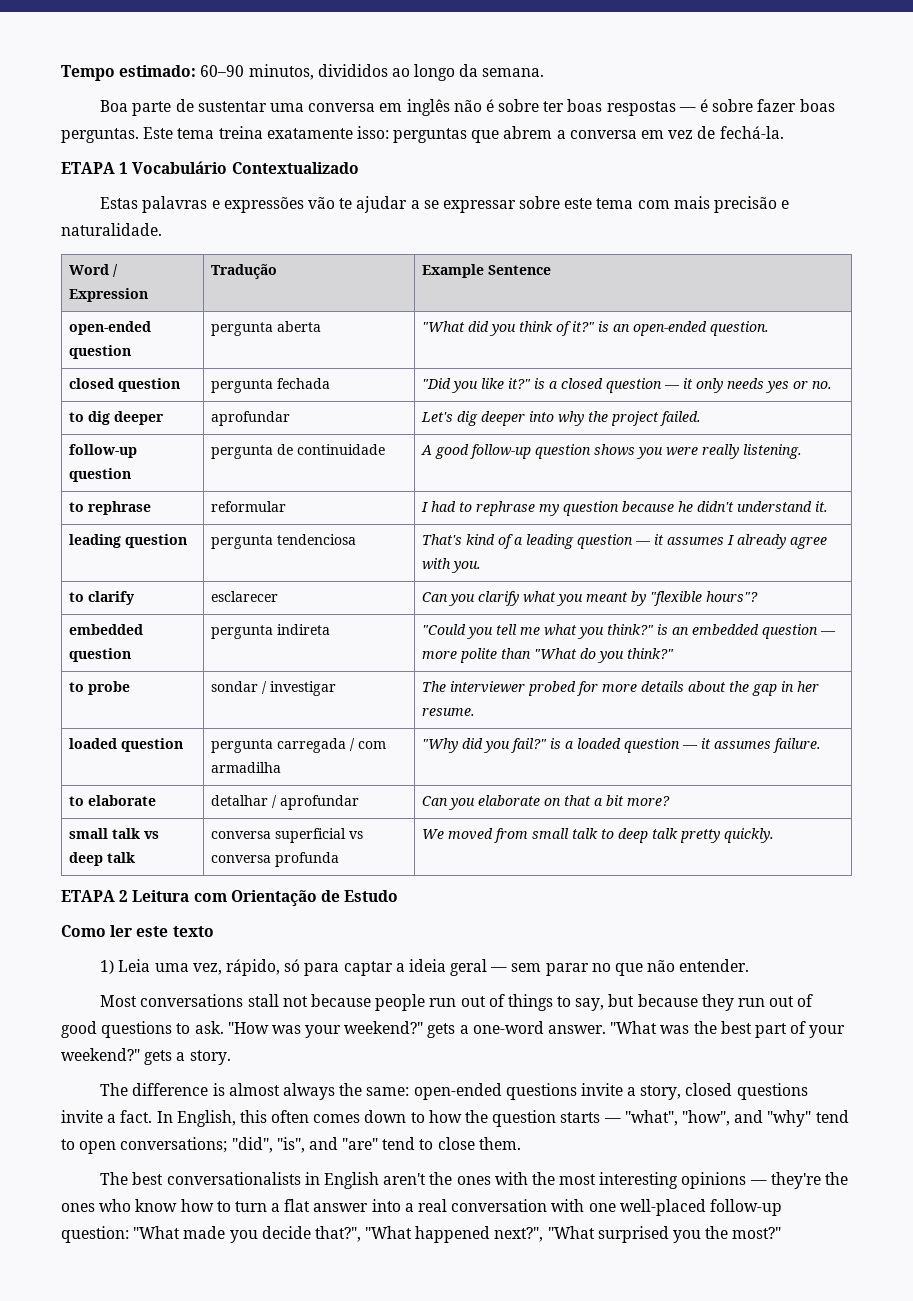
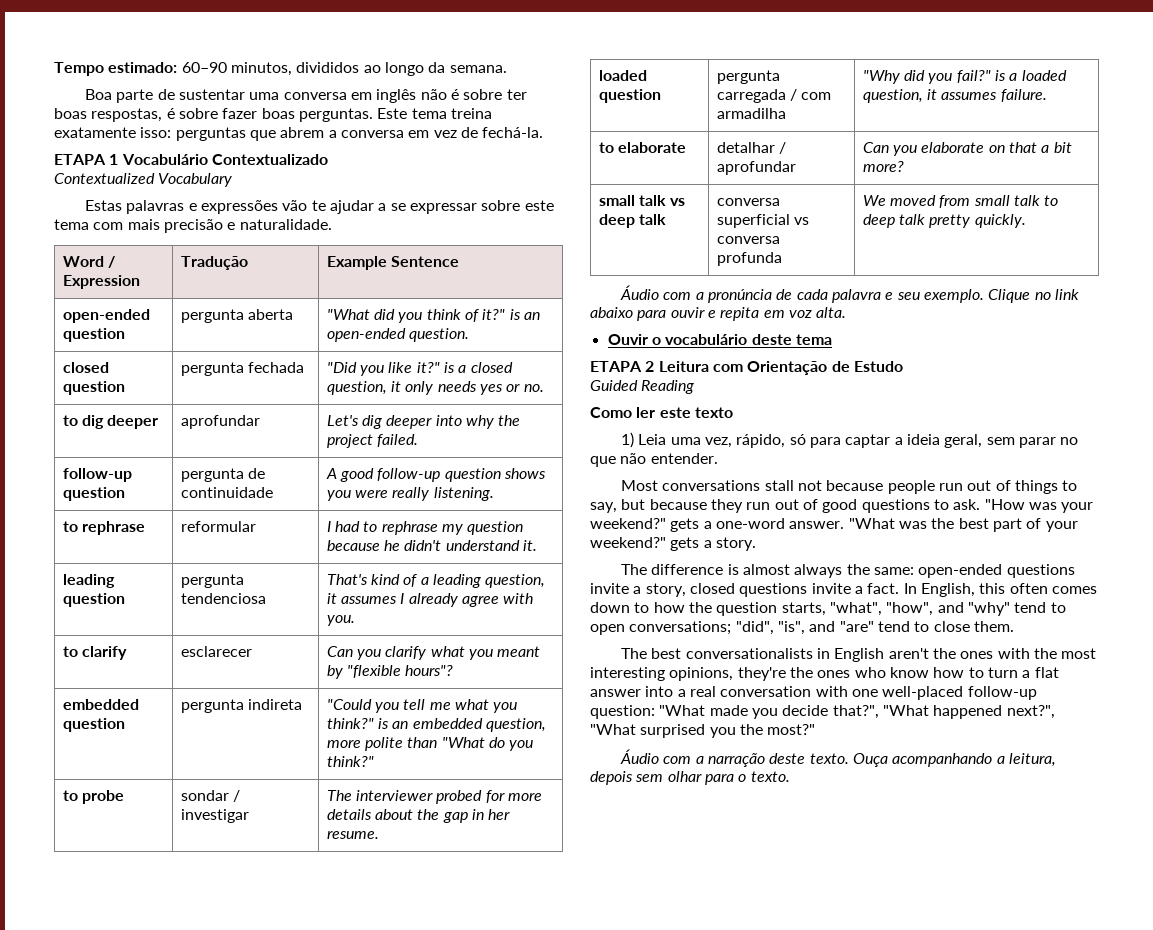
- Boa parte de sustentar uma conversa em inglês não é sobre ter boas respostas — é sobre fazer boas perguntas.
+ Boa parte de sustentar uma conversa em inglês não é sobre ter boas respostas, é sobre fazer boas perguntas.
+ Contextualized Vocabulary
- closed question | pergunta fechada | "Did you like it?" is a closed question — it only needs yes or no.
+ closed question | pergunta fechada | "Did you like it?" is a closed question, it only needs yes or no.
- leading question | pergunta tendenciosa | That's kind of a leading question — it assumes I already agree with you.
+ leading question | pergunta tendenciosa | That's kind of a leading question, it assumes I already agree with you.
- embedded question | pergunta indireta | "Could you tell me what you think?" is an embedded question — more polite than "What do you think?"
+ embedded question | pergunta indireta | "Could you tell me what you think?" is an embedded question, more polite than "What do you think?"
- loaded question | pergunta carregada / com armadilha | "Why did you fail?" is a loaded question — it assumes failure.
+ loaded question | pergunta carregada / com armadilha | "Why did you fail?" is a loaded question, it assumes failure.
+ Áudio com a pronúncia de cada palavra e seu exemplo. Clique no link abaixo para ouvir e repita em voz alta.
+ Ouvir o vocabulário deste tema
+ Guided Reading
- 1) Leia uma vez, rápido, só para captar a ideia geral — sem parar no que não entender.
+ 1) Leia uma vez, rápido, só para captar a ideia geral, sem parar no que não entender.
- In English, this often comes down to how the question starts — "what", "how", and "why" tend to open conversations; "did", "is", and "are" tend to close them.
+ In English, this often comes down to how the question starts, "what", "how", and "why" tend to open conversations; "did", "is", and "are" tend to close them.
- The best conversationalists in English aren't the ones with the most interesting opinions — they're the ones who know how to turn a flat answer into a real conversation with one well-placed follow-up question: "What made you decide that?", "What happened next?", "What surprised you the most?"
+ The best conversationalists in English aren't the ones with the most interesting opinions, they're the ones who know how to turn a flat answer into a real conversation with one well-placed follow-up question: "What made you decide that?", "What happened next?", "What surprised you the most?"
+ Áudio com a narração deste texto. Ouça acompanhando a leitura, depois sem olhar para o texto.

